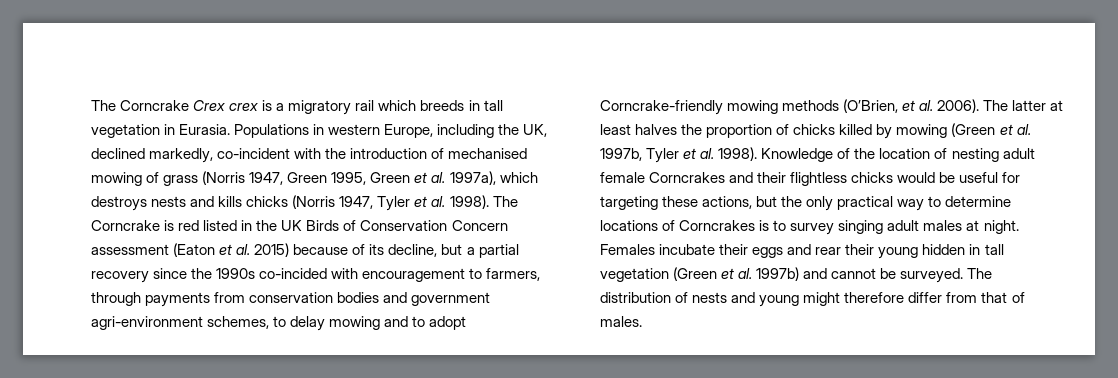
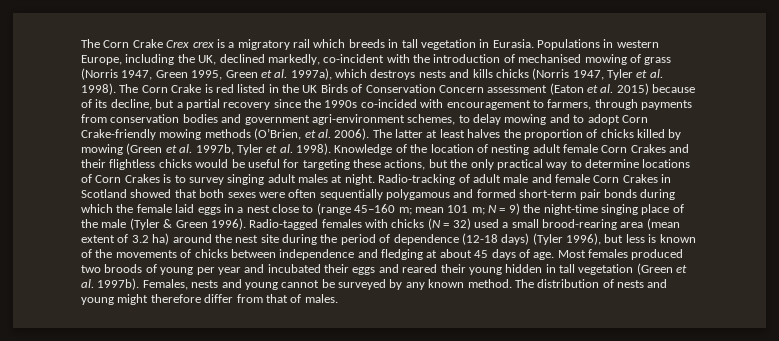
- The Corncrake Crex crex is a migratory rail which breeds in tall vegetation in Eurasia.
+ The Corn Crake Crex crex is a migratory rail which breeds in tall vegetation in Eurasia.
- The Corncrake is red listed in the UK Birds of Conservation Concern assessment (Eaton et al. 2015) because of its decline, but a partial recovery since the 1990s co-incided with encouragement to farmers, through payments from conservation bodies and government agri-environment schemes, to delay mowing and to adopt Corncrake-friendly mowing methods (O’Brien, et al. 2006).
+ The Corn Crake is red listed in the UK Birds of Conservation Concern assessment (Eaton et al. 2015) because of its decline, but a partial recovery since the 1990s co-incided with encouragement to farmers, through payments from conservation bodies and government agri-environment schemes, to delay mowing and to adopt Corn Crake-friendly mowing methods (O’Brien, et al. 2006).
- Knowledge of the location of nesting adult female Corncrakes and their flightless chicks would be useful for targeting these actions, but the only practical way to determine locations of Corncrakes is to survey singing adult males at night.
+ Knowledge of the location of nesting adult female Corn Crakes and their flightless chicks would be useful for targeting these actions, but the only practical way to determine locations of Corn Crakes is to survey singing adult males at night.
- Females incubate their eggs and rear their young hidden in tall vegetation (Green et al. 1997b) and cannot be surveyed.
+ Radio-tracking of adult male and female Corn Crakes in Scotland showed that both sexes were often sequentially polygamous and formed short-term pair bonds during which the female laid eggs in a nest close to (range 45–160 m; mean 101 m; N = 9) the night-time singing place of the male (Tyler & Green 1996). Radio-tagged females with chicks (N = 32) used a small brood-rearing area (mean extent of 3.2 ha) around the nest site during the period of dependence (12-18 days) (Tyler 1996), but less is known of the movements of chicks between independence and fledging at about 45 days of age. Most females produced two broods of young per year and incubated their eggs and reared their young hidden in tall vegetation (Green et al. 1997b). Females, nests and young cannot be surveyed by any known method.

